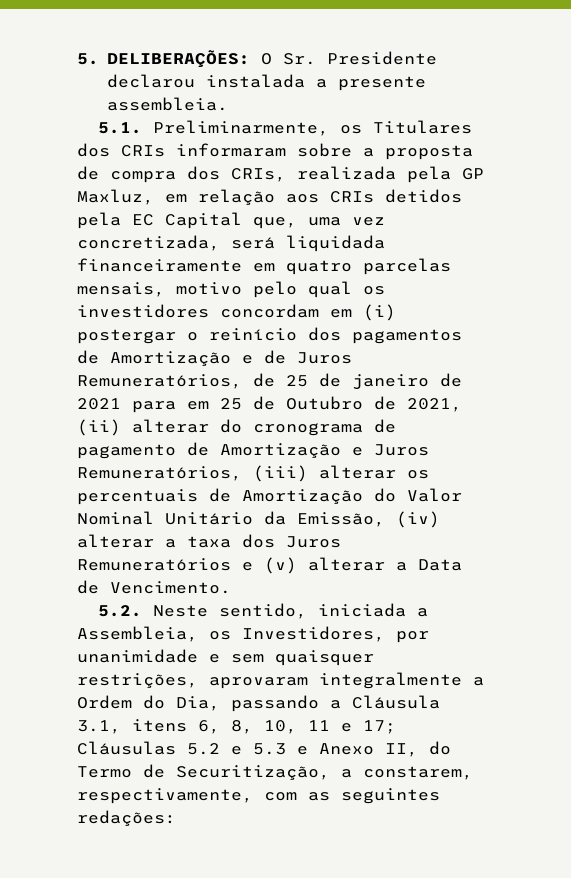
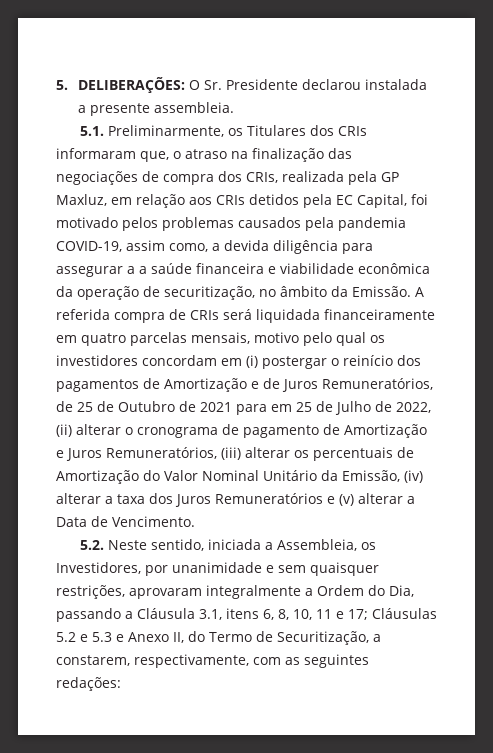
- 5.1. Preliminarmente, os Titulares dos CRIs informaram sobre a proposta de compra dos CRIs, realizada pela GP Maxluz, em relação aos CRIs detidos pela EC Capital que, uma vez concretizada, será liquidada financeiramente em quatro parcelas mensais, motivo pelo qual os investidores concordam em (i) postergar o reinício dos pagamentos de Amortização e de Juros Remuneratórios, de 25 de janeiro de 2021 para em 25 de Outubro de 2021, (ii) alterar do cronograma de pagamento de Amortização e Juros Remuneratórios, (iii) alterar os percentuais de Amortização do Valor Nominal Unitário da Emissão, (iv) alterar a taxa dos Juros Remuneratórios e (v) alterar a Data de Vencimento.
+ 5.1. Preliminarmente, os Titulares dos CRIs informaram que, o atraso na finalização das negociações de compra dos CRIs, realizada pela GP Maxluz, em relação aos CRIs detidos pela EC Capital, foi motivado pelos problemas causados pela pandemia COVID-19, assim como, a devida diligência para assegurar a a saúde financeira e viabilidade econômica da operação de securitização, no âmbito da Emissão. A referida compra de CRIs será liquidada financeiramente em quatro parcelas mensais, motivo pelo qual os investidores concordam em (i) postergar o reinício dos pagamentos de Amortização e de Juros Remuneratórios, de 25 de Outubro de 2021 para em 25 de Julho de 2022, (ii) alterar o cronograma de pagamento de Amortização e Juros Remuneratórios, (iii) alterar os percentuais de Amortização do Valor Nominal Unitário da Emissão, (iv) alterar a taxa dos Juros Remuneratórios e (v) alterar a Data de Vencimento.

